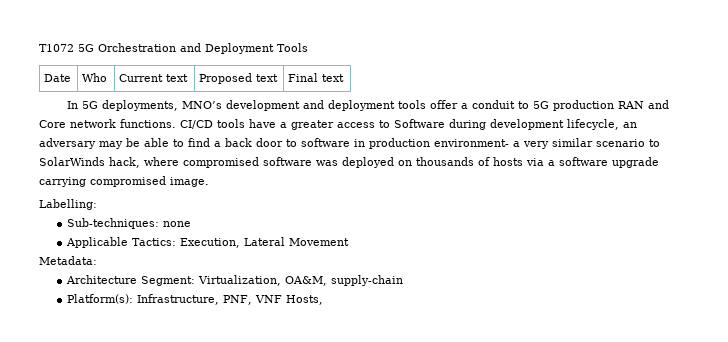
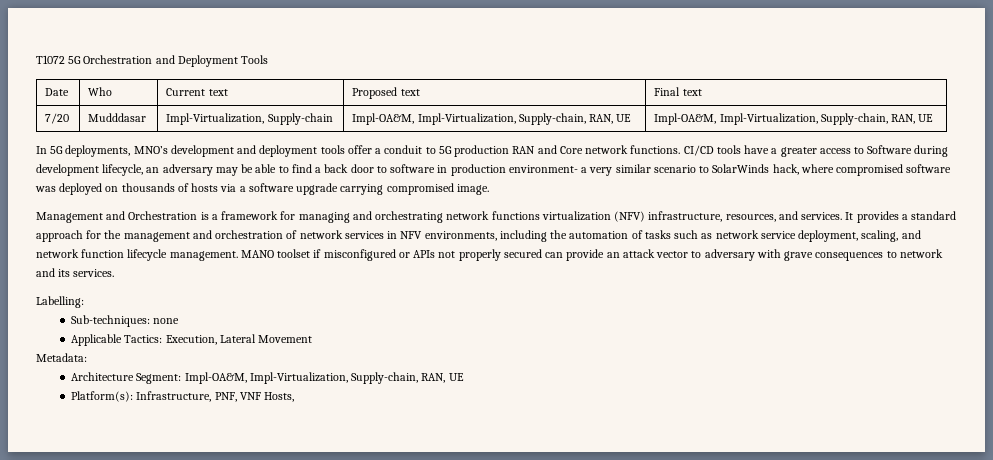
+ 7/20 | Mudddasar | Impl-Virtualization, Supply-chain | Impl-OA&M, Impl-Virtualization, Supply-chain, RAN, UE | Impl-OA&M, Impl-Virtualization, Supply-chain, RAN, UE
+ Management and Orchestration is a framework for managing and orchestrating network functions virtualization (NFV) infrastructure, resources, and services. It provides a standard approach for the management and orchestration of network services in NFV environments, including the automation of tasks such as network service deployment, scaling, and network function lifecycle management. MANO toolset if misconfigured or APIs not properly secured can provide an attack vector to adversary with grave consequences to network and its services.
- Architecture Segment: Virtualization, OA&M, supply-chain
+ Architecture Segment: Impl-OA&M, Impl-Virtualization, Supply-chain, RAN, UE

